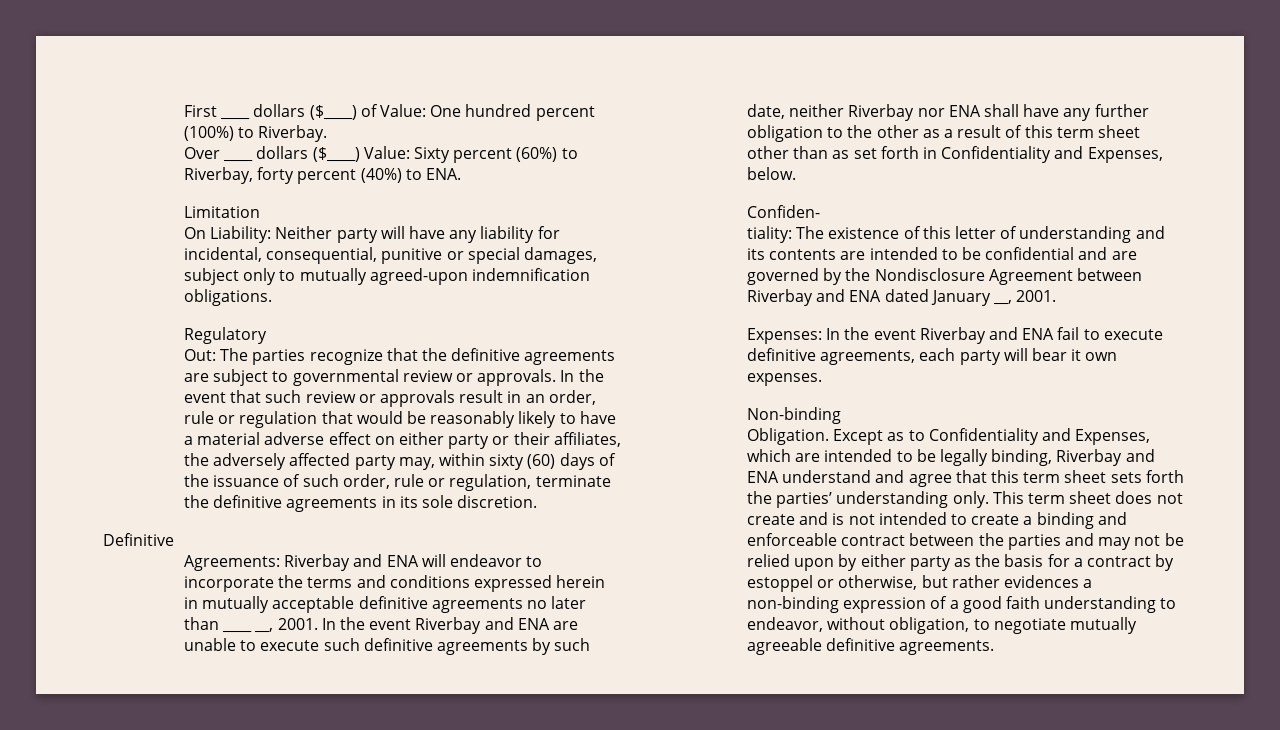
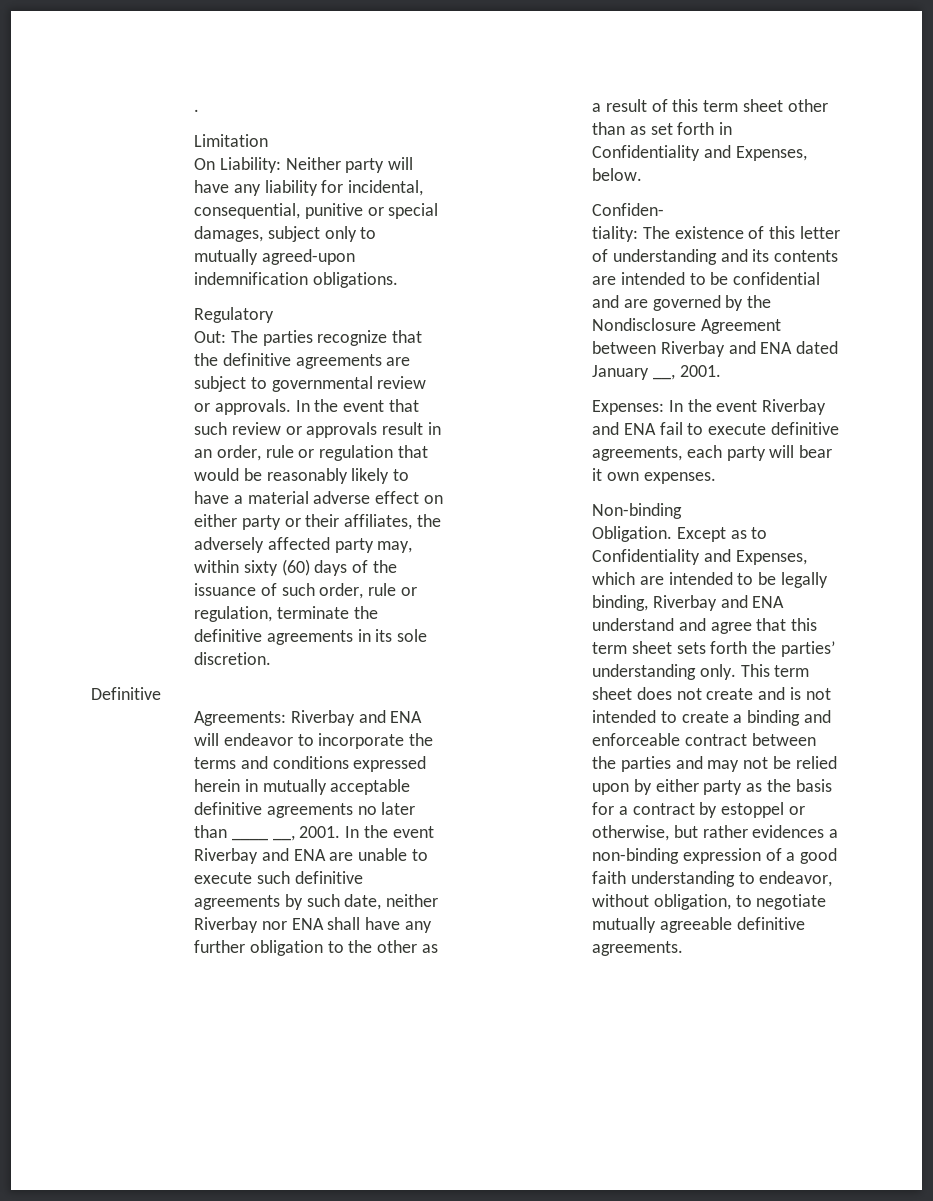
- First ____ dollars ($____) of Value: One hundred percent (100%) to Riverbay.
- Over ____ dollars ($____) Value: Sixty percent (60%) to Riverbay, forty percent (40%) to ENA.
+ .

